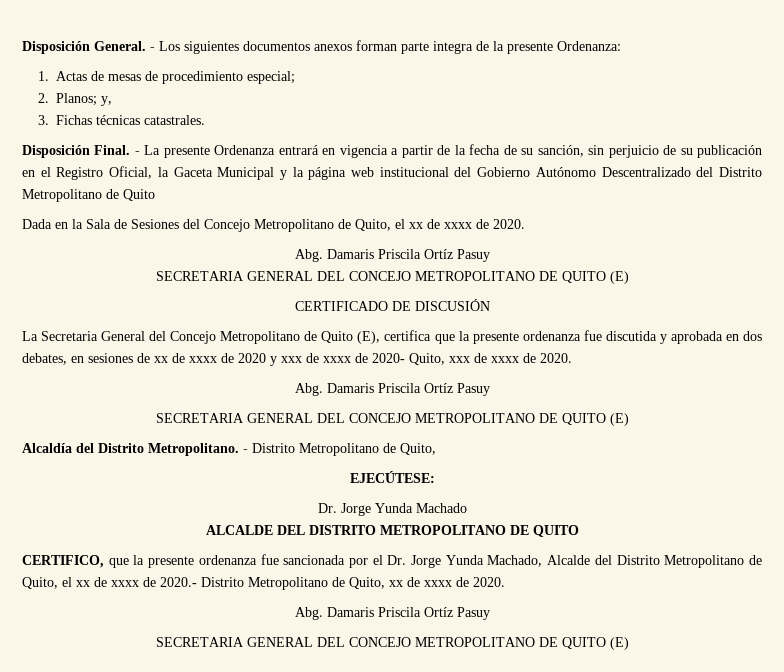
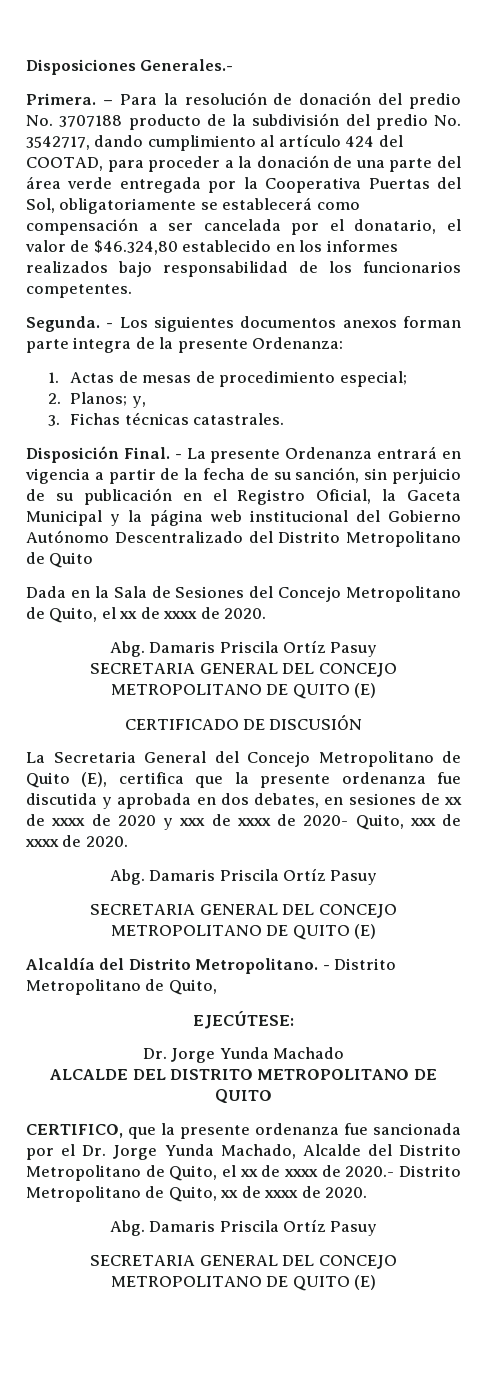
- Disposición General.
+ Disposiciones Generales.-
+ Primera. – Para la resolución de donación del predio No. 3707188 producto de la subdivisión del predio No. 3542717, dando cumplimiento al artículo 424 del COOTAD, para proceder a la donación de una parte del área verde entregada por la Cooperativa Puertas del Sol, obligatoriamente se establecerá como compensación a ser cancelada por el donatario, el valor de $46.324,80 establecido en los informes realizados bajo responsabilidad de los funcionarios competentes.
+ Segunda.

